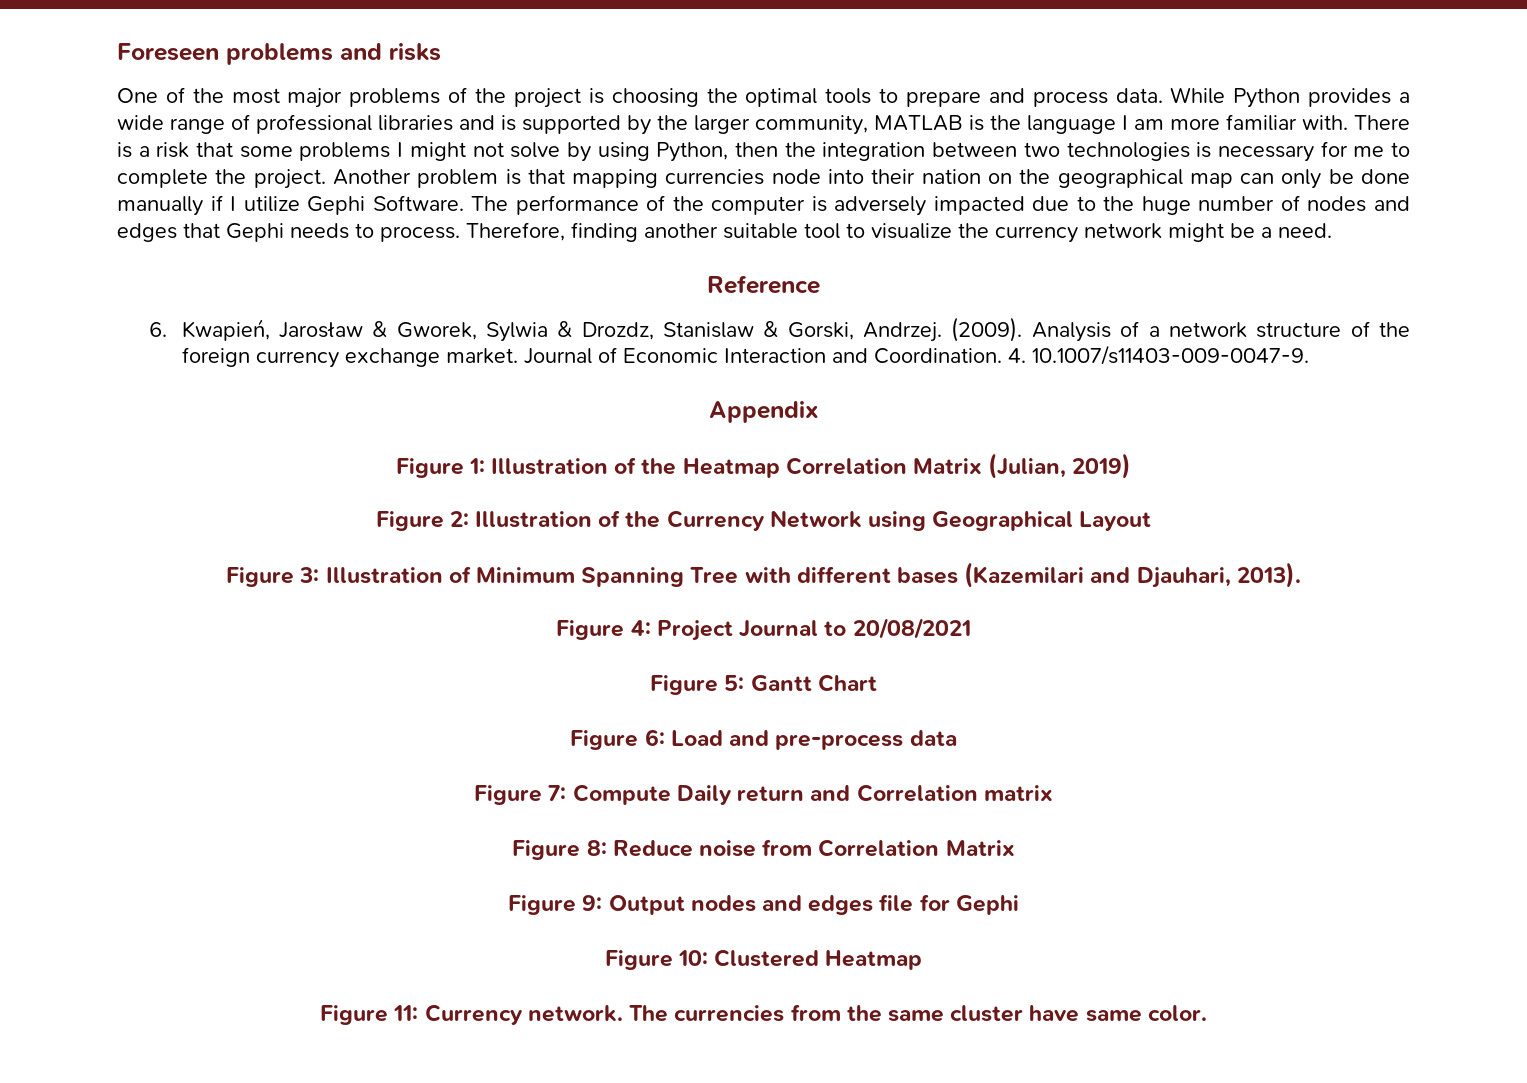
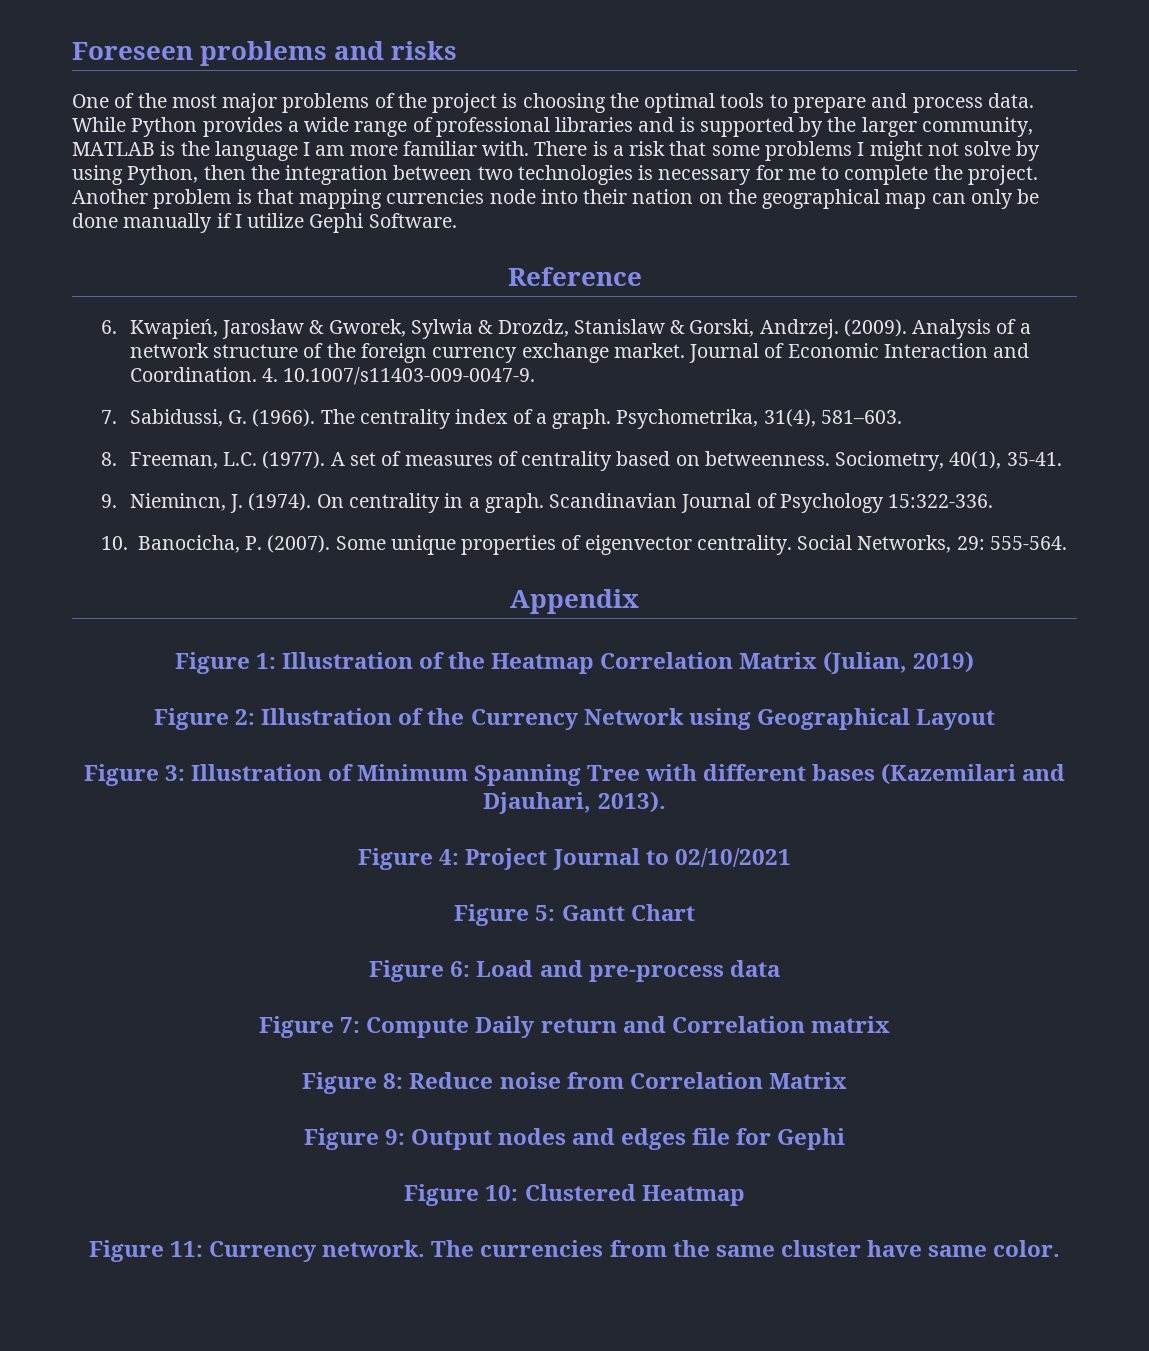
- The performance of the computer is adversely impacted due to the huge number of nodes and edges that Gephi needs to process. Therefore, finding another suitable tool to visualize the currency network might be a need.
+ 7. Sabidussi, G. (1966). The centrality index of a graph. Psychometrika, 31(4), 581–603.
+ 8. Freeman, L.C. (1977). A set of measures of centrality based on betweenness. Sociometry, 40(1), 35-41.
+ 9. Niemincn, J. (1974). On centrality in a graph. Scandinavian Journal of Psychology 15:322-336.
+ 10. Banocicha, P. (2007). Some unique properties of eigenvector centrality. Social Networks, 29: 555-564.
- Figure 4: Project Journal to 20/08/2021
+ Figure 4: Project Journal to 02/10/2021

